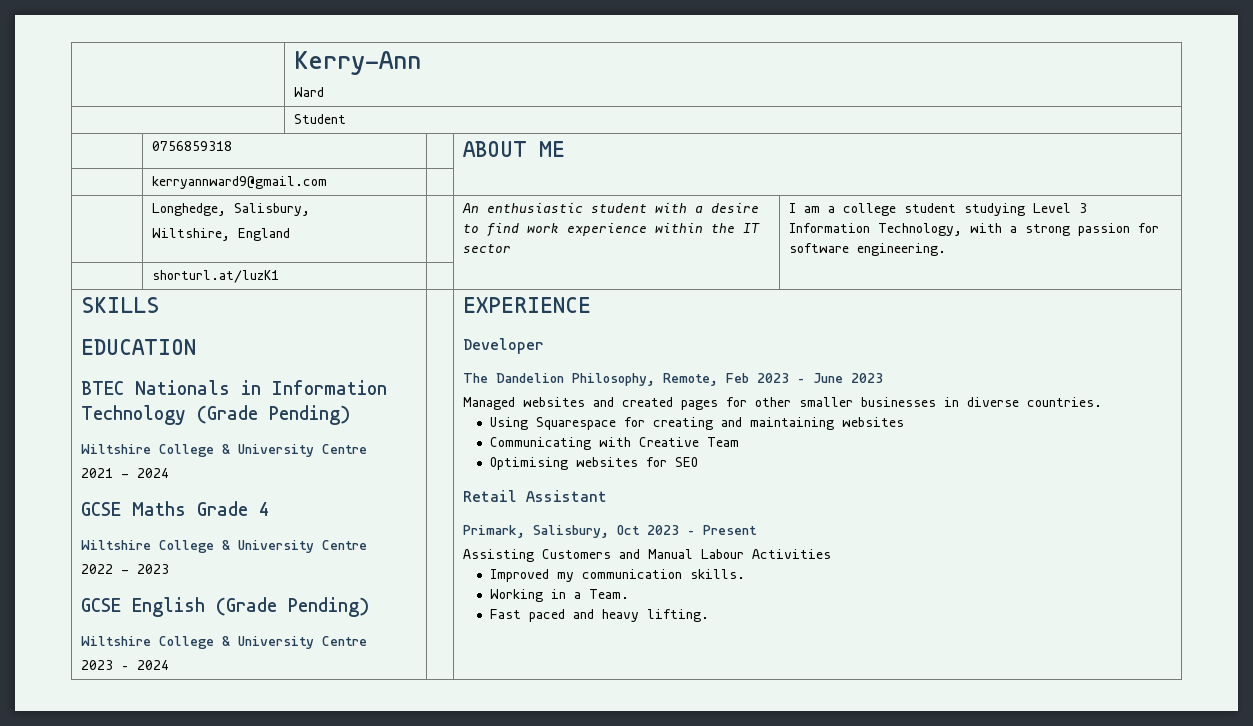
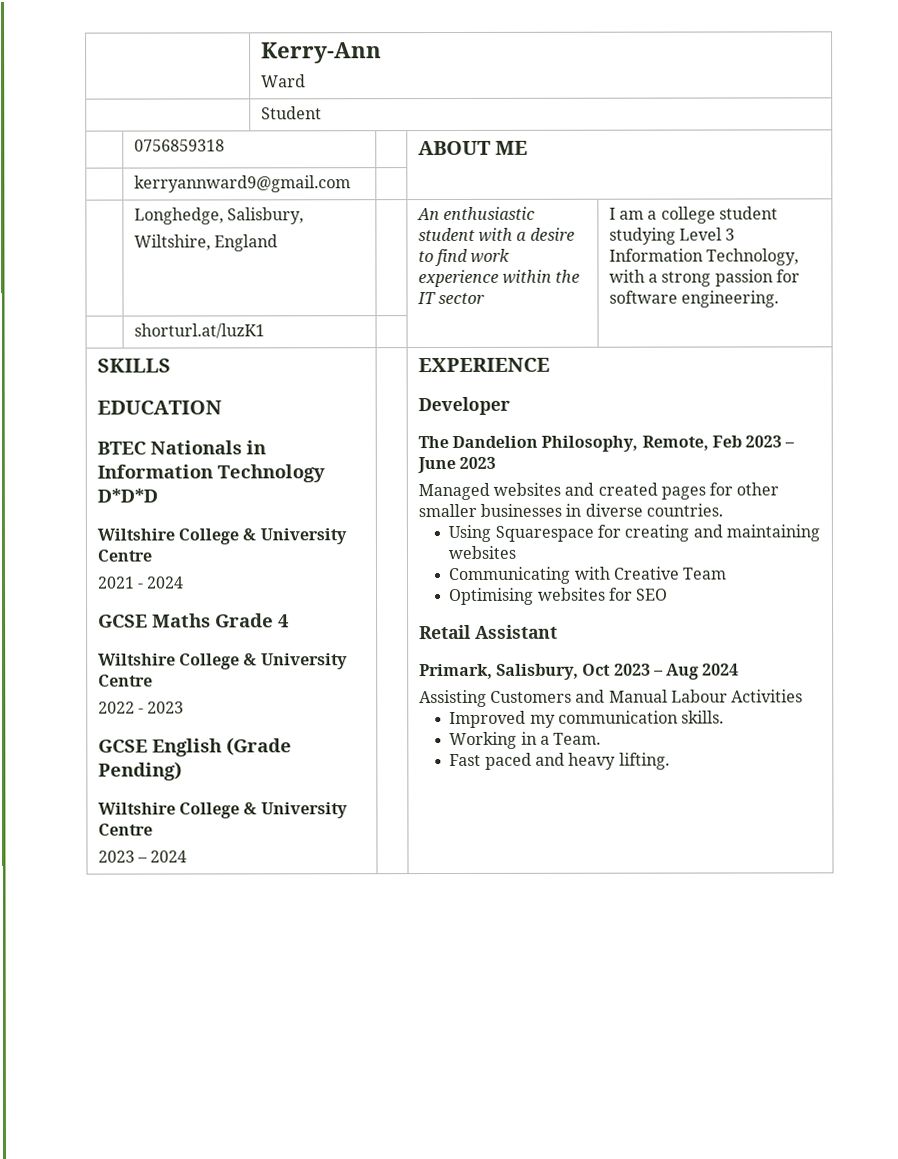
- BTEC Nationals in Information Technology (Grade Pending)
+ BTEC Nationals in Information Technology D*D*D
- Primark, Salisbury, Oct 2023 – Present
+ Primark, Salisbury, Oct 2023 – Aug 2024

